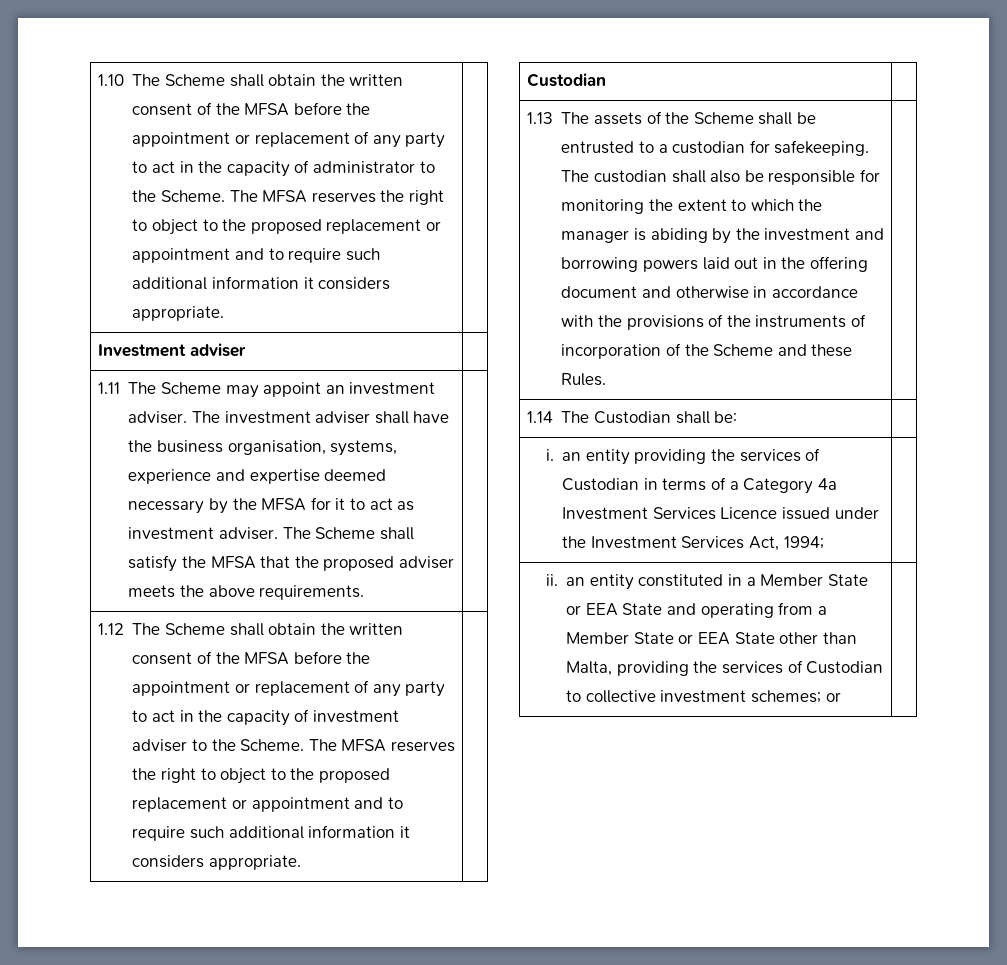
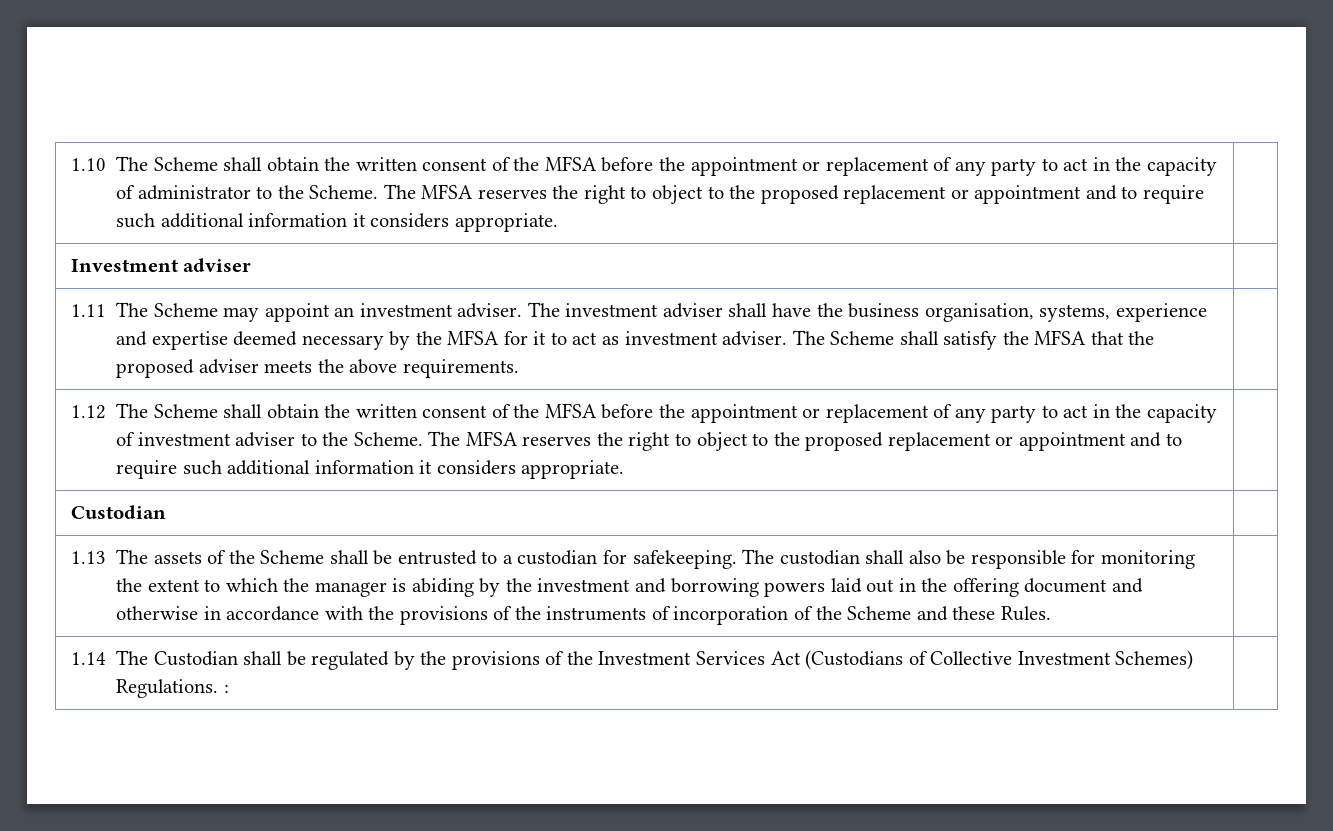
- 1.14 The Custodian shall be: |
- i. an entity providing the services of Custodian in terms of a Category 4a Investment Services Licence issued under the Investment Services Act, 1994; |
- ii. an entity constituted in a Member State or EEA State and operating from a Member State or EEA State other than Malta, providing the services of Custodian to collective investment schemes; or |
+ 1.14 The Custodian shall be regulated by the provisions of the Investment Services Act (Custodians of Collective Investment Schemes) Regulations. : |

